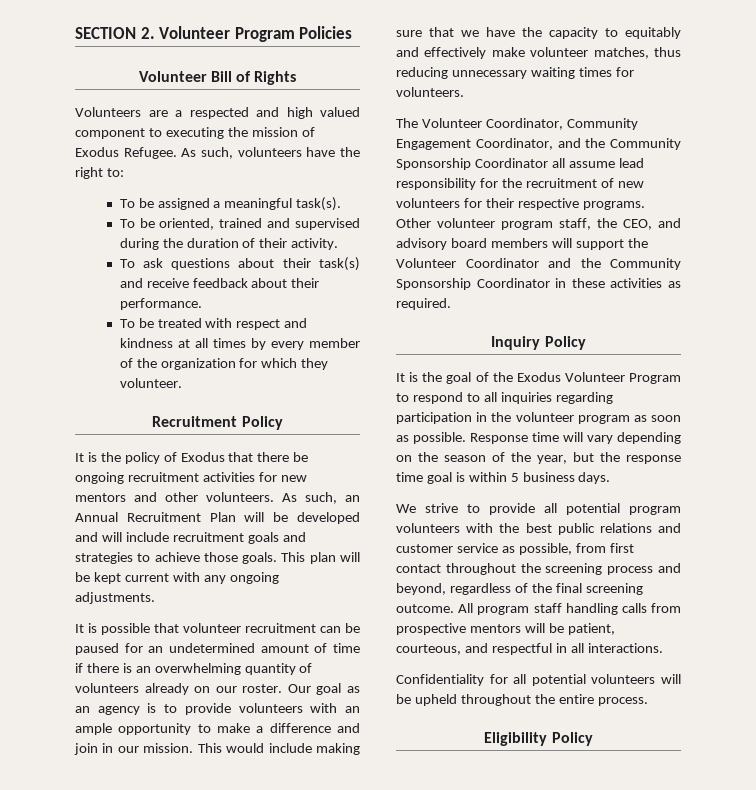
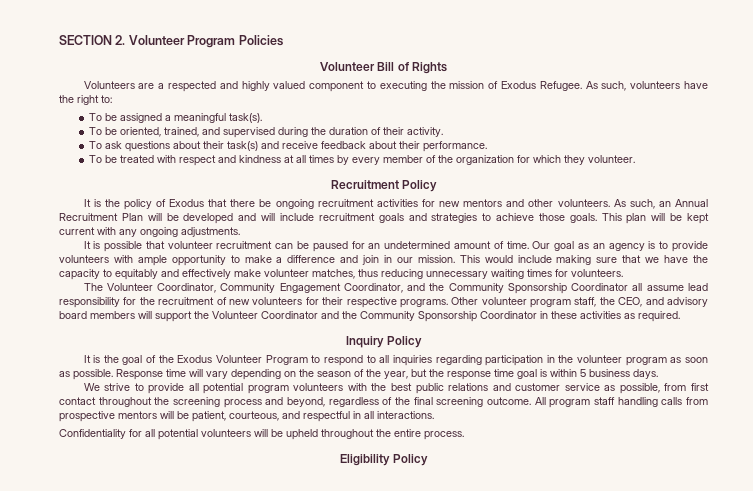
- Volunteers are a respected and high valued component to executing the mission of Exodus Refugee.
+ Volunteers are a respected and highly valued component to executing the mission of Exodus Refugee.
- To be oriented, trained and supervised during the duration of their activity.
+ To be oriented, trained, and supervised during the duration of their activity.
- It is possible that volunteer recruitment can be paused for an undetermined amount of time if there is an overwhelming quantity of volunteers already on our roster.
+ It is possible that volunteer recruitment can be paused for an undetermined amount of time.
- Our goal as an agency is to provide volunteers with an ample opportunity to make a difference and join in our mission.
+ Our goal as an agency is to provide volunteers with ample opportunity to make a difference and join in our mission.

